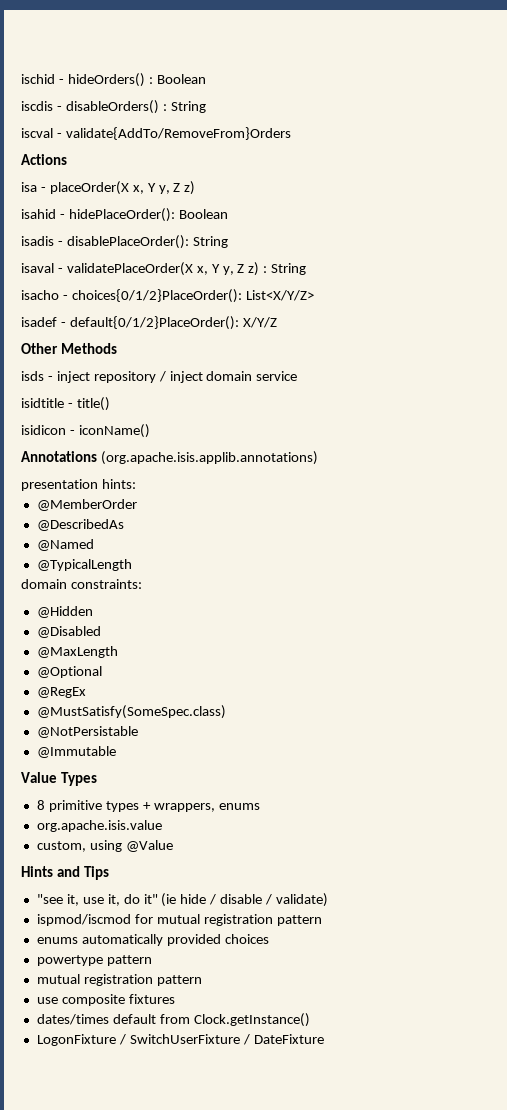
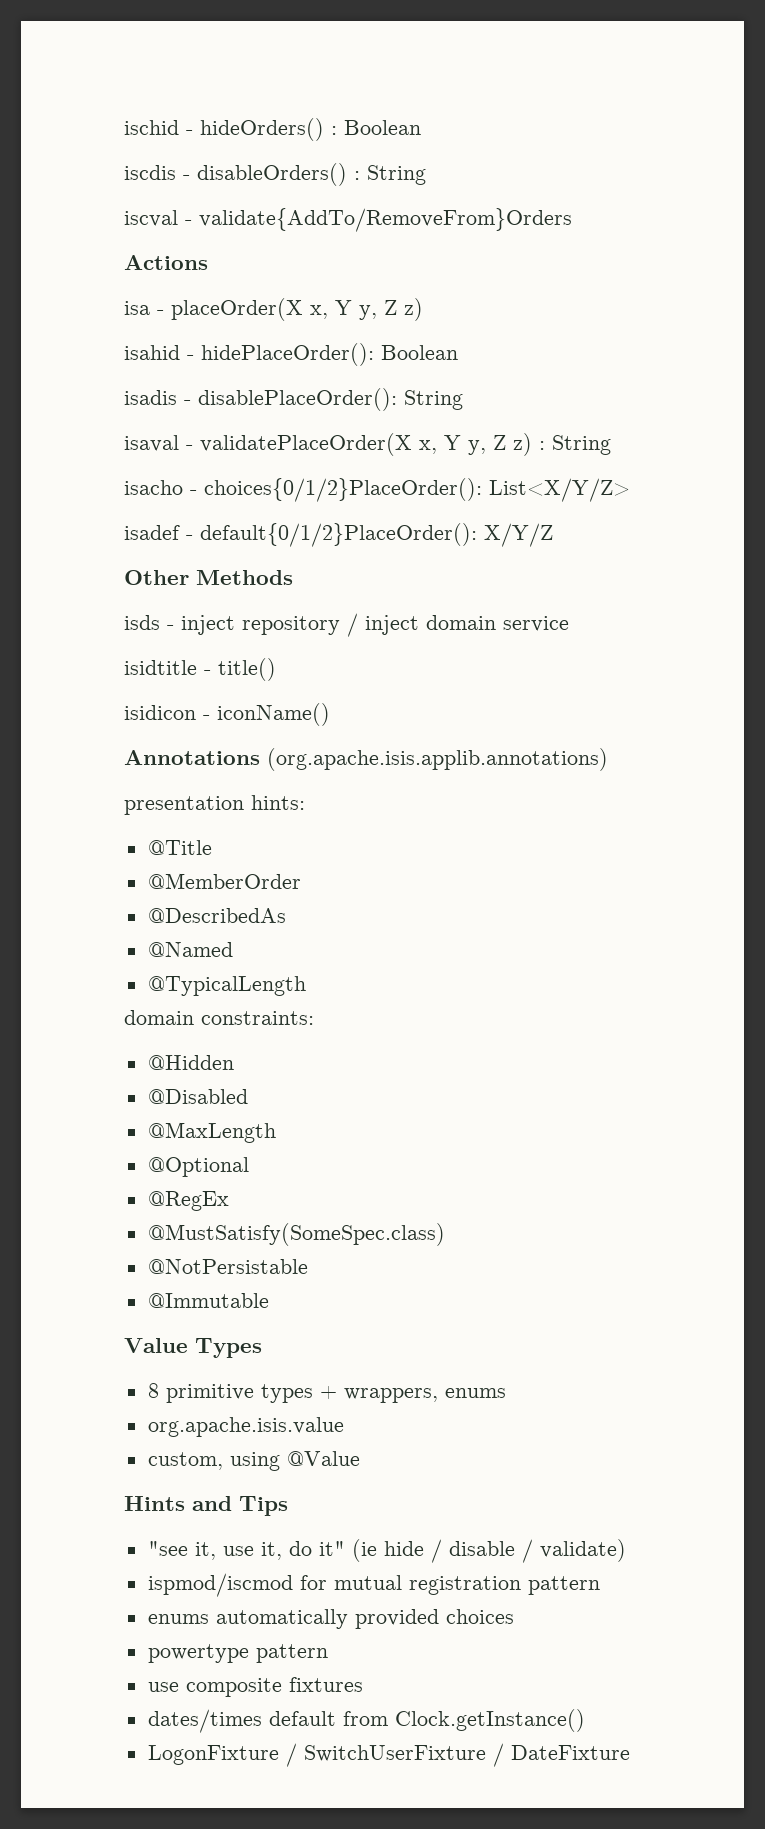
+ @Title
  powertype pattern
- mutual registration pattern

